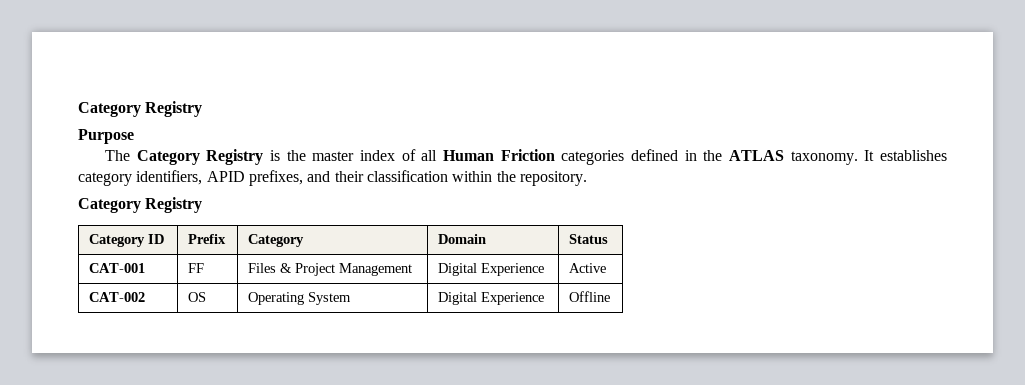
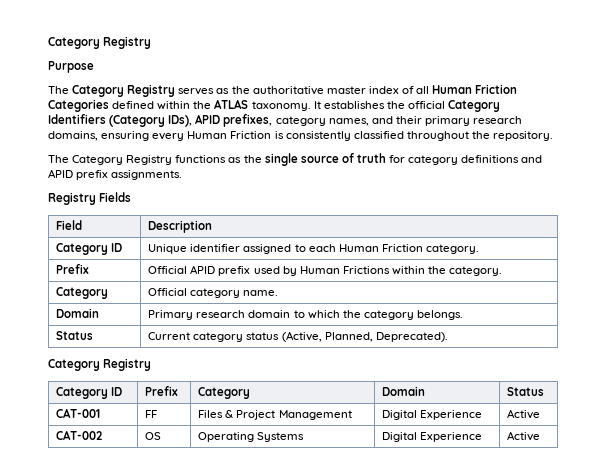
- The Category Registry is the master index of all Human Friction categories defined in the ATLAS taxonomy.
+ The Category Registry serves as the authoritative master index of all Human Friction Categories defined within the ATLAS taxonomy.
- It establishes category identifiers, APID prefixes, and their classification within the repository.
+ It establishes the official Category Identifiers (Category IDs), APID prefixes, category names, and their primary research domains, ensuring every Human Friction is consistently classified throughout the repository.
+ The Category Registry functions as the single source of truth for category definitions and APID prefix assignments.
+ Registry Fields
+ Field | Description
+ Category ID | Unique identifier assigned to each Human Friction category.
+ Prefix | Official APID prefix used by Human Frictions within the category.
+ Category | Official category name.
+ Domain | Primary research domain to which the category belongs.
+ Status | Current category status (Active, Planned, Deprecated).
- CAT-002 | OS | Operating System | Digital Experience | Offline
+ CAT-002 | OS | Operating Systems | Digital Experience | Active

